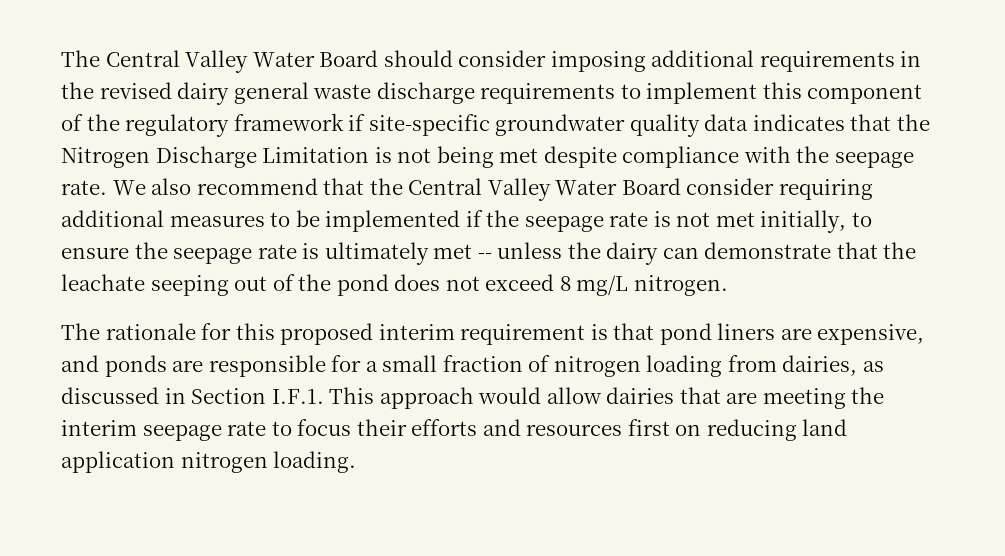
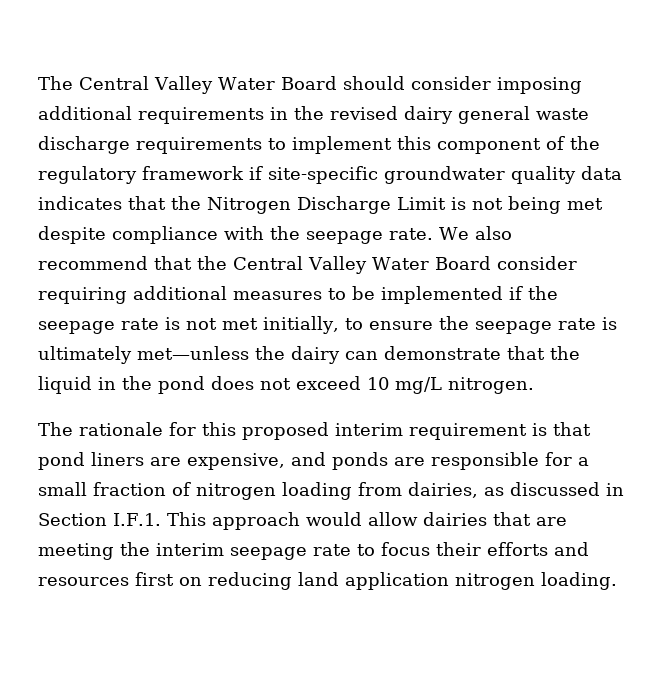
- The Central Valley Water Board should consider imposing additional requirements in the revised dairy general waste discharge requirements to implement this component of the regulatory framework if site-specific groundwater quality data indicates that the Nitrogen Discharge Limitation is not being met despite compliance with the seepage rate.
+ The Central Valley Water Board should consider imposing additional requirements in the revised dairy general waste discharge requirements to implement this component of the regulatory framework if site-specific groundwater quality data indicates that the Nitrogen Discharge Limit is not being met despite compliance with the seepage rate.
- We also recommend that the Central Valley Water Board consider requiring additional measures to be implemented if the seepage rate is not met initially, to ensure the seepage rate is ultimately met -- unless the dairy can demonstrate that the leachate seeping out of the pond does not exceed 8 mg/L nitrogen.
+ We also recommend that the Central Valley Water Board consider requiring additional measures to be implemented if the seepage rate is not met initially, to ensure the seepage rate is ultimately met—unless the dairy can demonstrate that the liquid in the pond does not exceed 10 mg/L nitrogen.

